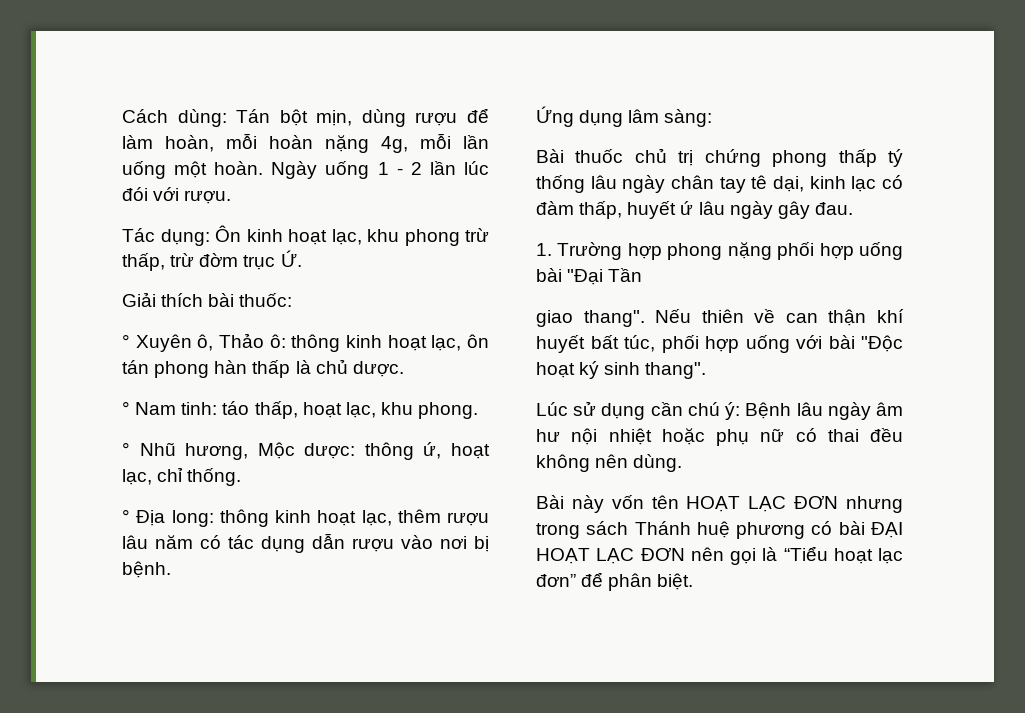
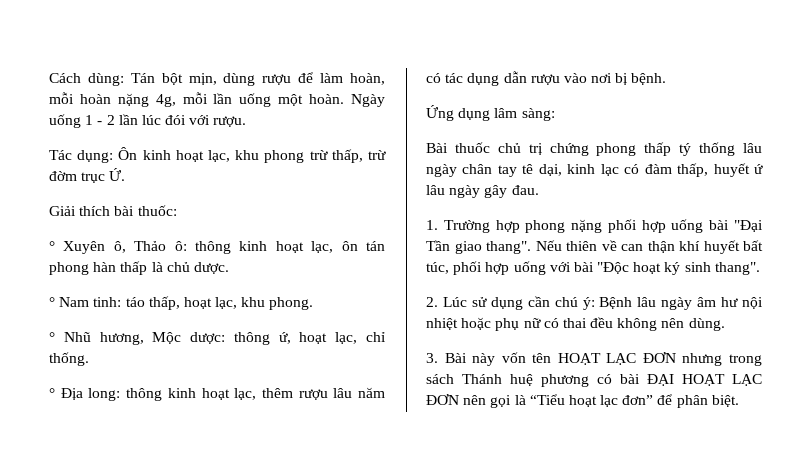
- 1. Trường hợp phong nặng phối hợp uống bài "Đại Tần
- giao thang".
+ 1. Trường hợp phong nặng phối hợp uống bài "Đại Tần giao thang".
- Lúc sử dụng cần chú ý: Bệnh lâu ngày âm hư nội nhiệt hoặc phụ nữ có thai đều không nên dùng.
+ 2. Lúc sử dụng cần chú ý: Bệnh lâu ngày âm hư nội nhiệt hoặc phụ nữ có thai đều không nên dùng.
- Bài này vốn tên HOẠT LẠC ĐƠN nhưng trong sách Thánh huệ phương có bài ĐẠI HOẠT LẠC ĐƠN nên gọi là “Tiểu hoạt lạc đơn” để phân biệt.
+ 3. Bài này vốn tên HOẠT LẠC ĐƠN nhưng trong sách Thánh huệ phương có bài ĐẠI HOẠT LẠC ĐƠN nên gọi là “Tiểu hoạt lạc đơn” để phân biệt.

